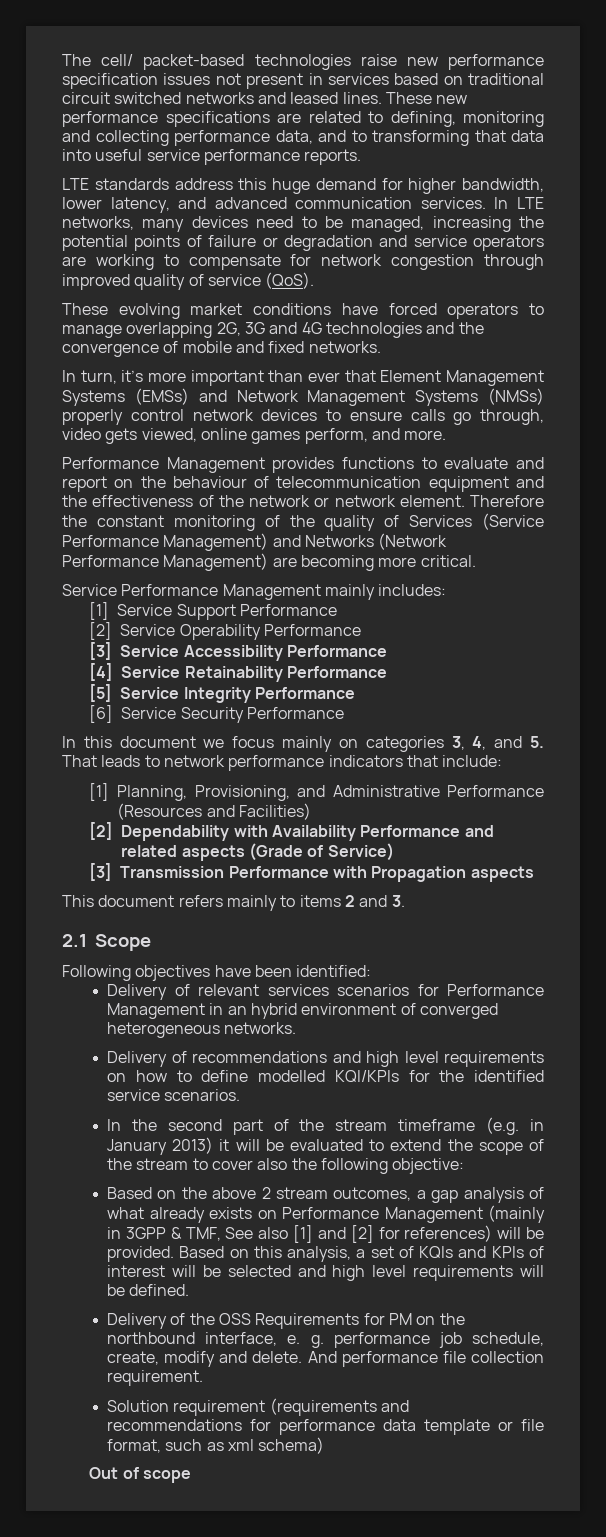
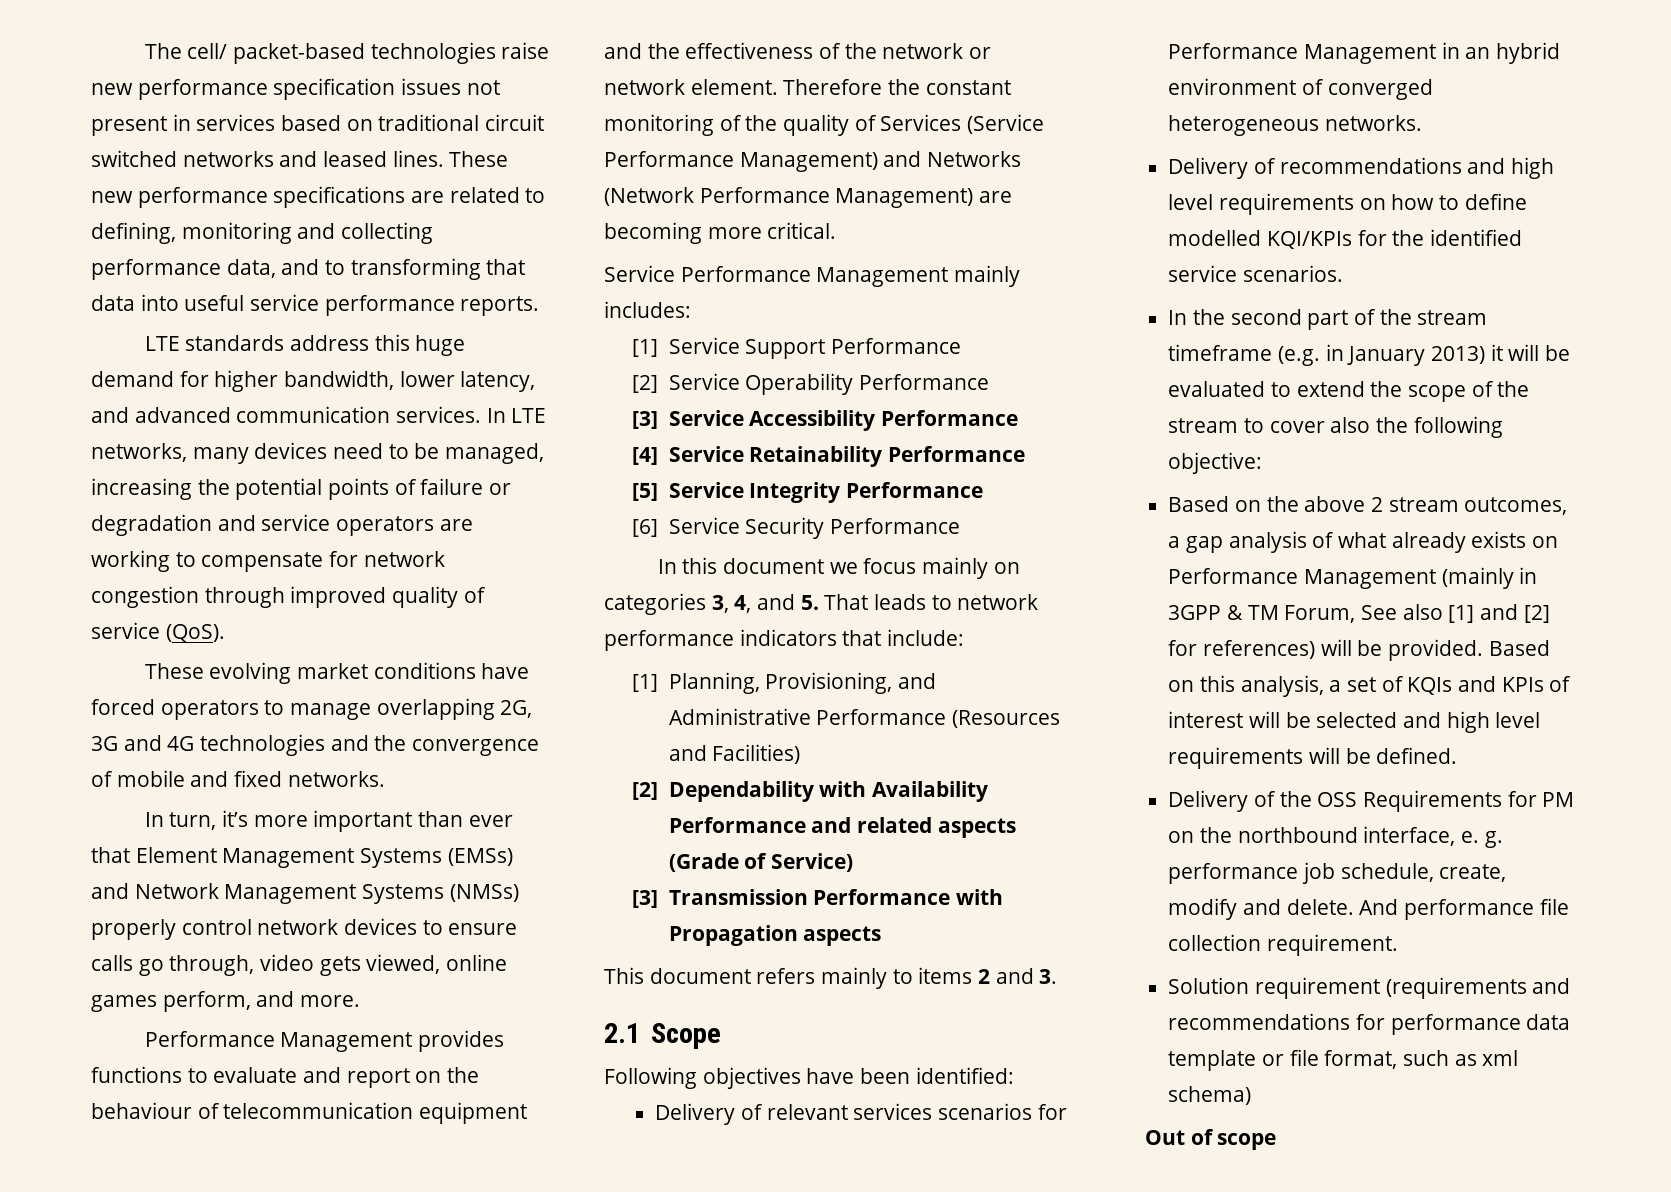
- Based on the above 2 stream outcomes, a gap analysis of what already exists on Performance Management (mainly in 3GPP & TMF, See also [1] and [2] for references) will be provided.
+ Based on the above 2 stream outcomes, a gap analysis of what already exists on Performance Management (mainly in 3GPP & TM Forum, See also [1] and [2] for references) will be provided.

